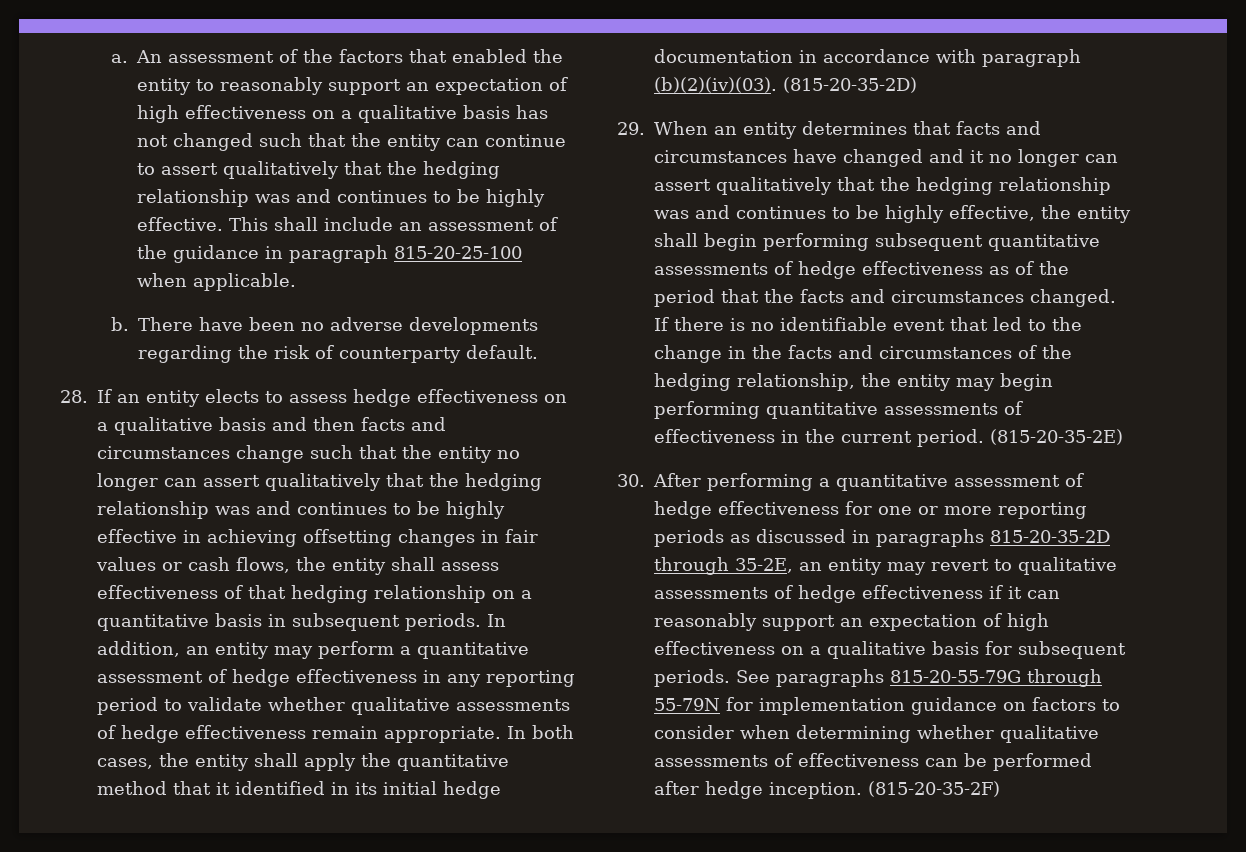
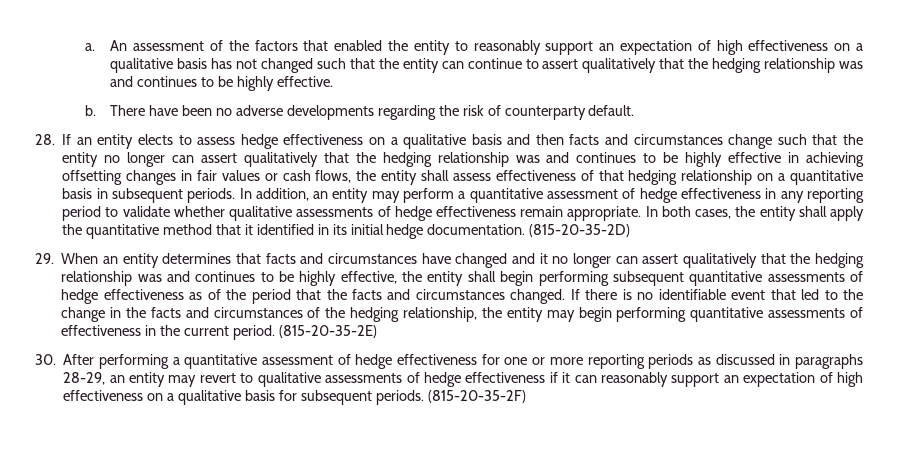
- This shall include an assessment of the guidance in paragraph 815-20-25-100 when applicable.
- In both cases, the entity shall apply the quantitative method that it identified in its initial hedge documentation in accordance with paragraph (b)(2)(iv)(03).
+ In both cases, the entity shall apply the quantitative method that it identified in its initial hedge documentation.
- 30. After performing a quantitative assessment of hedge effectiveness for one or more reporting periods as discussed in paragraphs 815-20-35-2D through 35-2E, an entity may revert to qualitative assessments of hedge effectiveness if it can reasonably support an expectation of high effectiveness on a qualitative basis for subsequent periods.
+ 30. After performing a quantitative assessment of hedge effectiveness for one or more reporting periods as discussed in paragraphs 28-29, an entity may revert to qualitative assessments of hedge effectiveness if it can reasonably support an expectation of high effectiveness on a qualitative basis for subsequent periods.
- See paragraphs 815-20-55-79G through 55-79N for implementation guidance on factors to consider when determining whether qualitative assessments of effectiveness can be performed after hedge inception.

